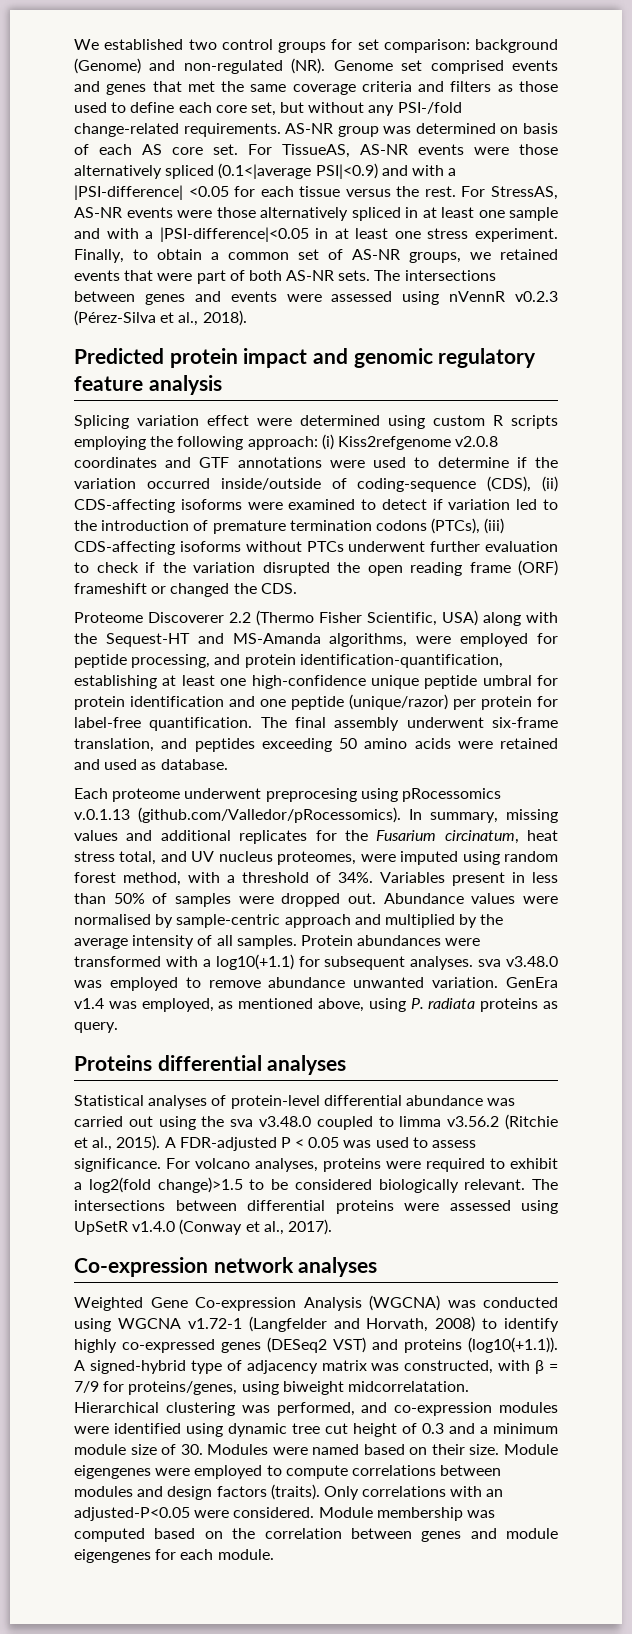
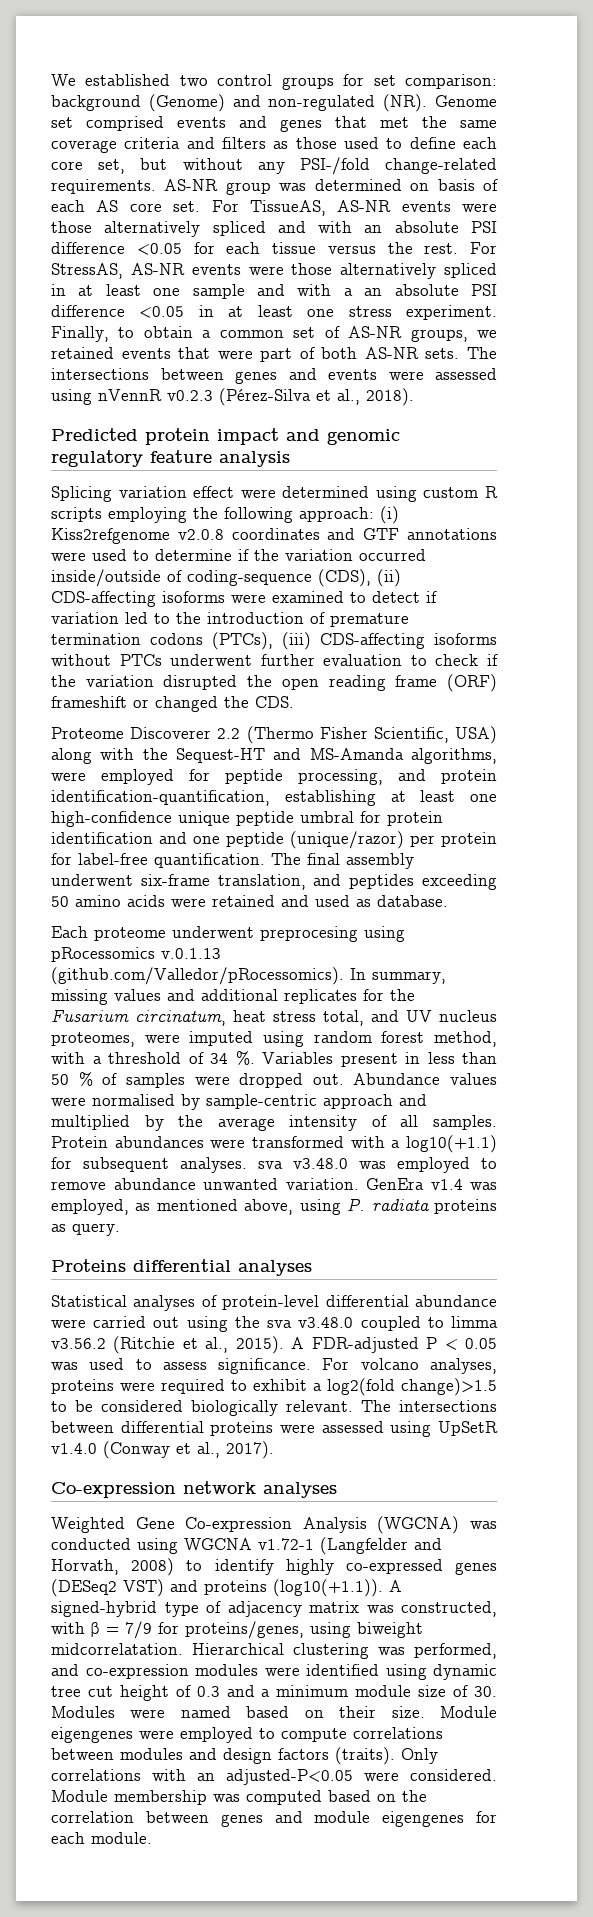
- For TissueAS, AS-NR events were those alternatively spliced (0.1<|average PSI|<0.9) and with a |PSI-difference| <0.05 for each tissue versus the rest.
+ For TissueAS, AS-NR events were those alternatively spliced and with an absolute PSI difference <0.05 for each tissue versus the rest.
- For StressAS, AS-NR events were those alternatively spliced in at least one sample and with a |PSI-difference|<0.05 in at least one stress experiment.
+ For StressAS, AS-NR events were those alternatively spliced in at least one sample and with a an absolute PSI difference <0.05 in at least one stress experiment.
- Each proteome underwent preprocesing using pRocessomics v.0.1.13 (github.com/Valledor/pRocessomics). In summary, missing values and additional replicates for the Fusarium circinatum, heat stress total, and UV nucleus proteomes, were imputed using random forest method, with a threshold of 34%.
+ Each proteome underwent preprocesing using pRocessomics v.0.1.13 (github.com/Valledor/pRocessomics). In summary, missing values and additional replicates for the Fusarium circinatum, heat stress total, and UV nucleus proteomes, were imputed using random forest method, with a threshold of 34 %.
- Variables present in less than 50% of samples were dropped out.
+ Variables present in less than 50 % of samples were dropped out.
- Statistical analyses of protein-level differential abundance was carried out using the sva v3.48.0 coupled to limma v3.56.2 (Ritchie et al., 2015).
+ Statistical analyses of protein-level differential abundance were carried out using the sva v3.48.0 coupled to limma v3.56.2 (Ritchie et al., 2015).

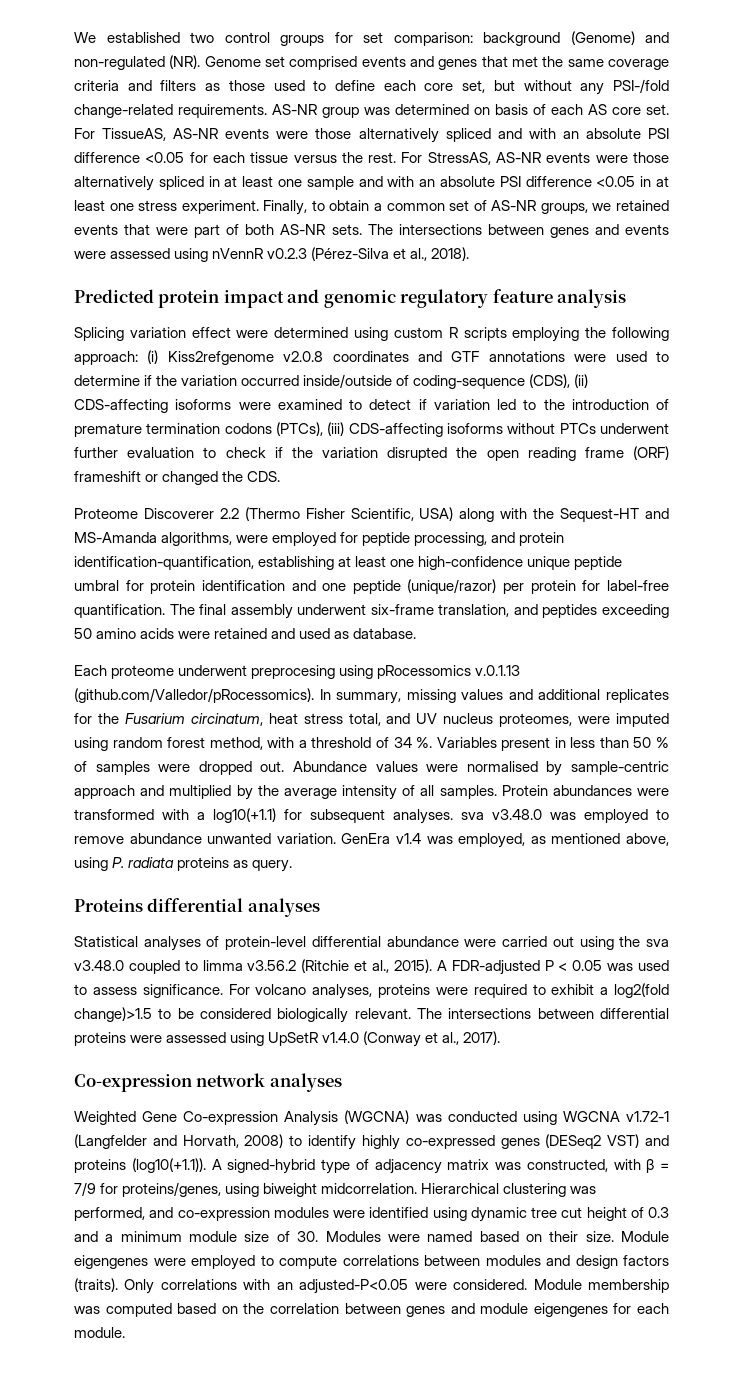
- For StressAS, AS-NR events were those alternatively spliced in at least one sample and with a an absolute PSI difference <0.05 in at least one stress experiment.
+ For StressAS, AS-NR events were those alternatively spliced in at least one sample and with an absolute PSI difference <0.05 in at least one stress experiment.
- Weighted Gene Co-expression Analysis (WGCNA) was conducted using WGCNA v1.72-1 (Langfelder and Horvath, 2008) to identify highly co-expressed genes (DESeq2 VST) and proteins (log10(+1.1)). A signed-hybrid type of adjacency matrix was constructed, with β = 7/9 for proteins/genes, using biweight midcorrelatation.
+ Weighted Gene Co-expression Analysis (WGCNA) was conducted using WGCNA v1.72-1 (Langfelder and Horvath, 2008) to identify highly co-expressed genes (DESeq2 VST) and proteins (log10(+1.1)). A signed-hybrid type of adjacency matrix was constructed, with β = 7/9 for proteins/genes, using biweight midcorrelation.

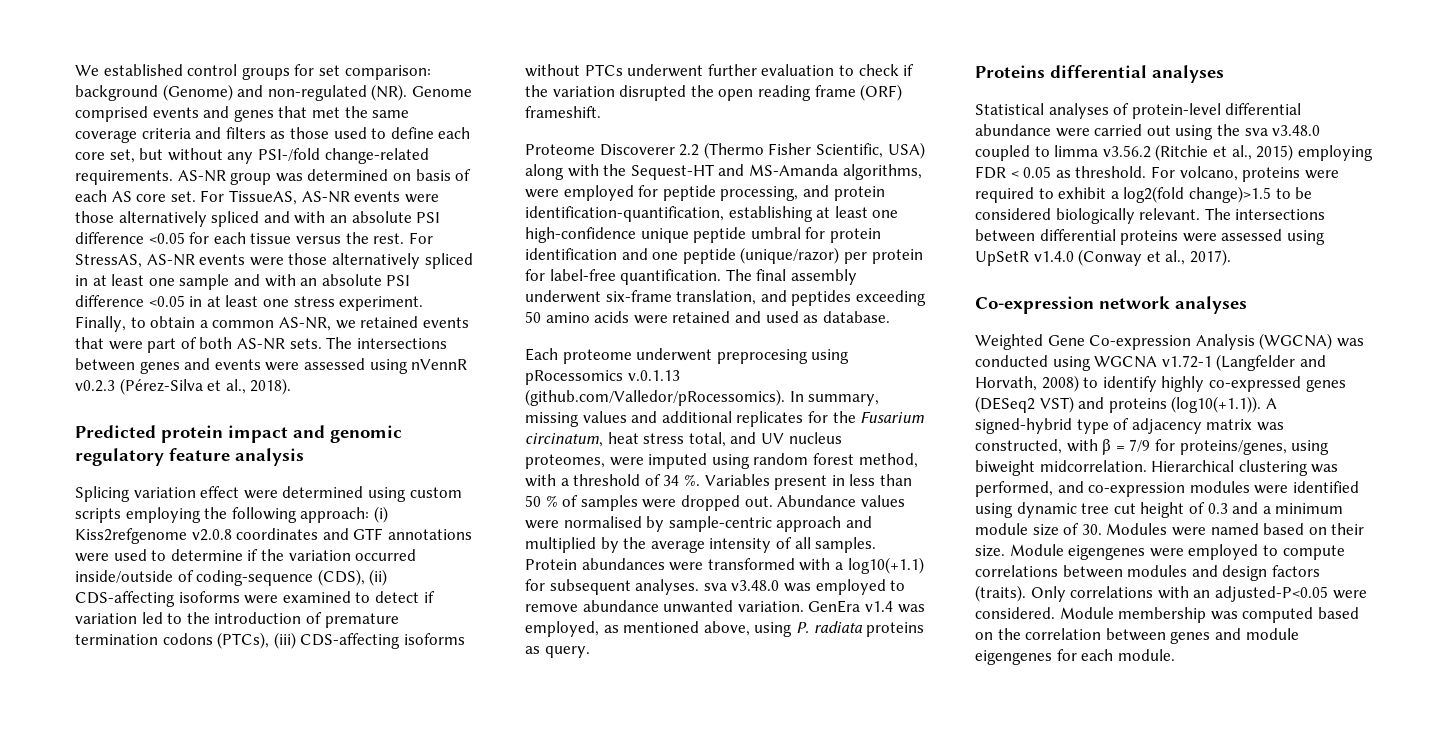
- We established two control groups for set comparison: background (Genome) and non-regulated (NR). Genome set comprised events and genes that met the same coverage criteria and filters as those used to define each core set, but without any PSI-/fold change-related requirements.
+ We established control groups for set comparison: background (Genome) and non-regulated (NR). Genome comprised events and genes that met the same coverage criteria and filters as those used to define each core set, but without any PSI-/fold change-related requirements.
- Finally, to obtain a common set of AS-NR groups, we retained events that were part of both AS-NR sets.
+ Finally, to obtain a common AS-NR, we retained events that were part of both AS-NR sets.
- Splicing variation effect were determined using custom R scripts employing the following approach:
+ Splicing variation effect were determined using custom scripts employing the following approach:
- (i) Kiss2refgenome v2.0.8 coordinates and GTF annotations were used to determine if the variation occurred inside/outside of coding-sequence (CDS), (ii) CDS-affecting isoforms were examined to detect if variation led to the introduction of premature termination codons (PTCs), (iii) CDS-affecting isoforms without PTCs underwent further evaluation to check if the variation disrupted the open reading frame (ORF) frameshift or changed the CDS.
+ (i) Kiss2refgenome v2.0.8 coordinates and GTF annotations were used to determine if the variation occurred inside/outside of coding-sequence (CDS), (ii) CDS-affecting isoforms were examined to detect if variation led to the introduction of premature termination codons (PTCs), (iii) CDS-affecting isoforms without PTCs underwent further evaluation to check if the variation disrupted the open reading frame (ORF) frameshift.
- Statistical analyses of protein-level differential abundance were carried out using the sva v3.48.0 coupled to limma v3.56.2 (Ritchie et al., 2015). A FDR-adjusted P < 0.05 was used to assess significance. For volcano analyses, proteins were required to exhibit a log2(fold change)>1.5 to be considered biologically relevant.
+ Statistical analyses of protein-level differential abundance were carried out using the sva v3.48.0 coupled to limma v3.56.2 (Ritchie et al., 2015) employing FDR < 0.05 as threshold. For volcano, proteins were required to exhibit a log2(fold change)>1.5 to be considered biologically relevant.

